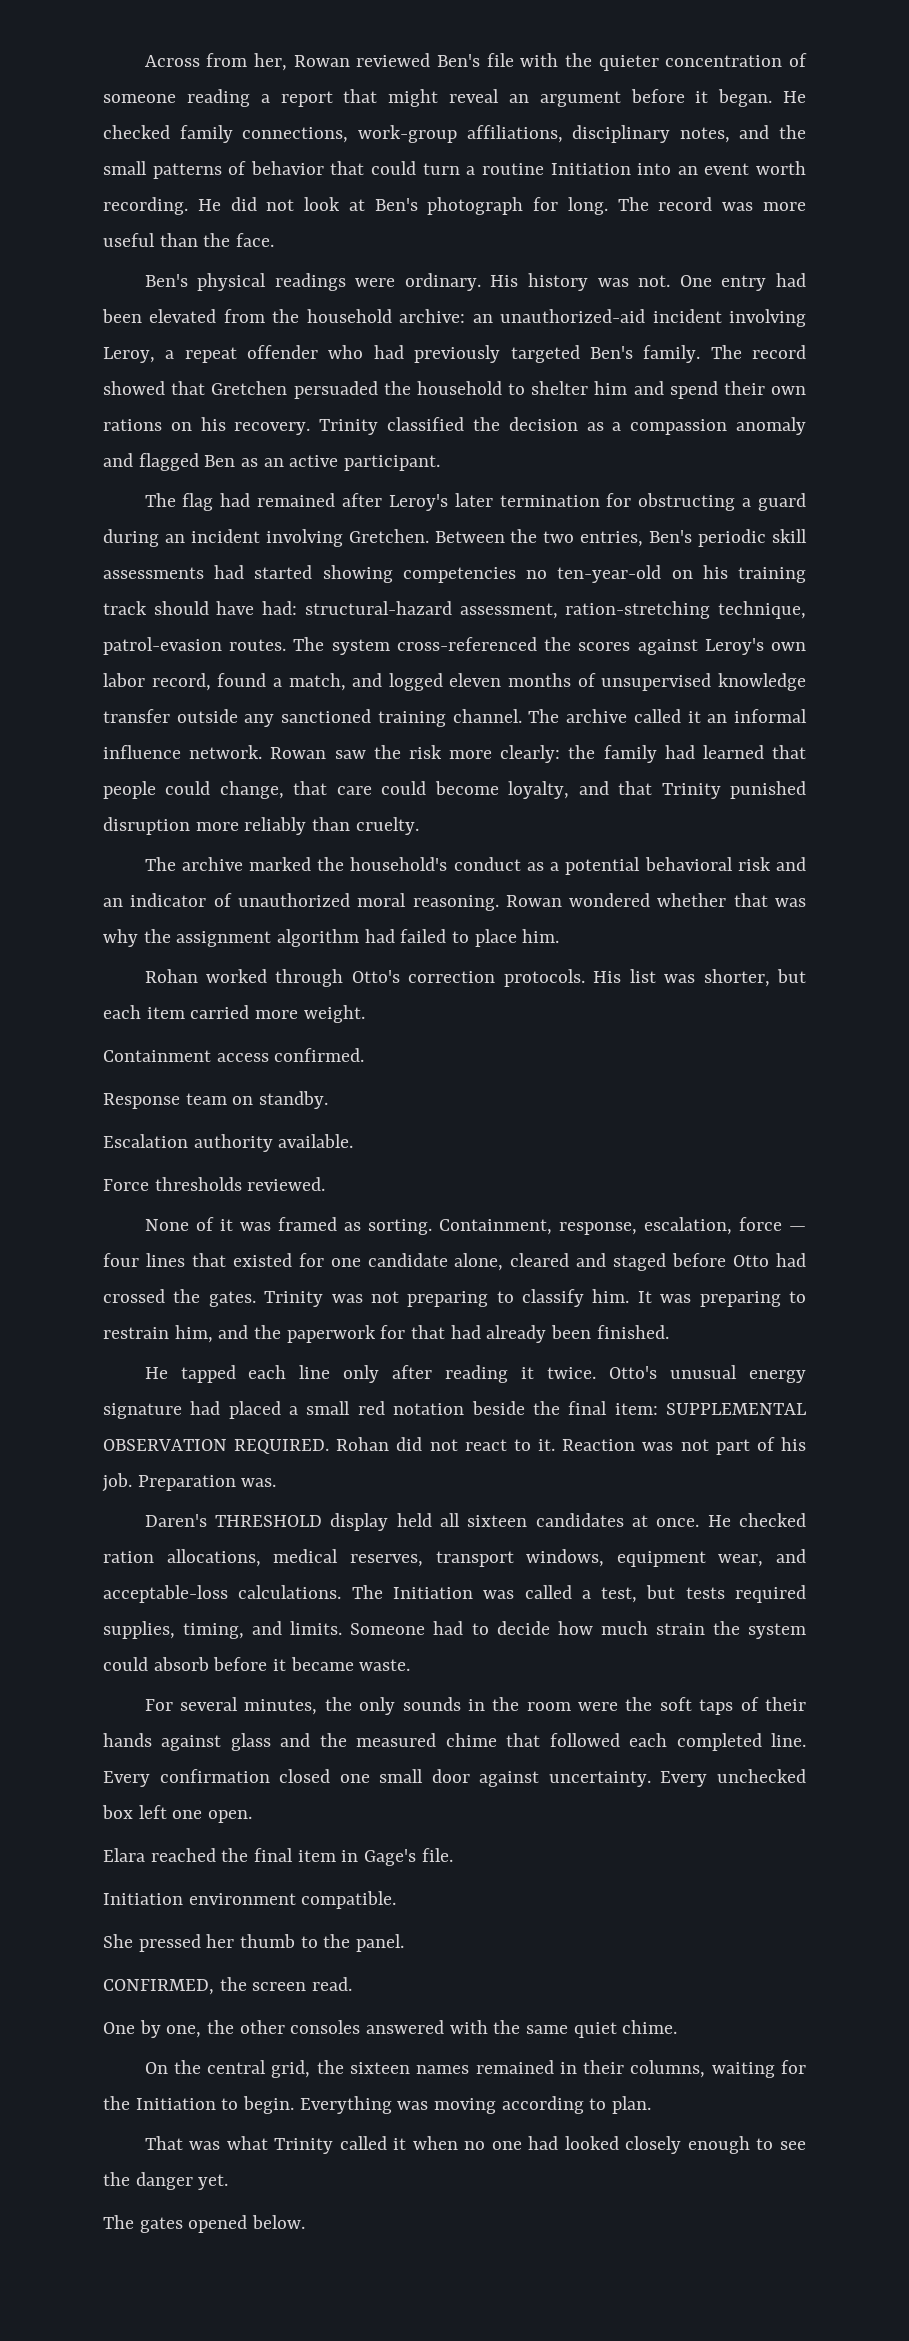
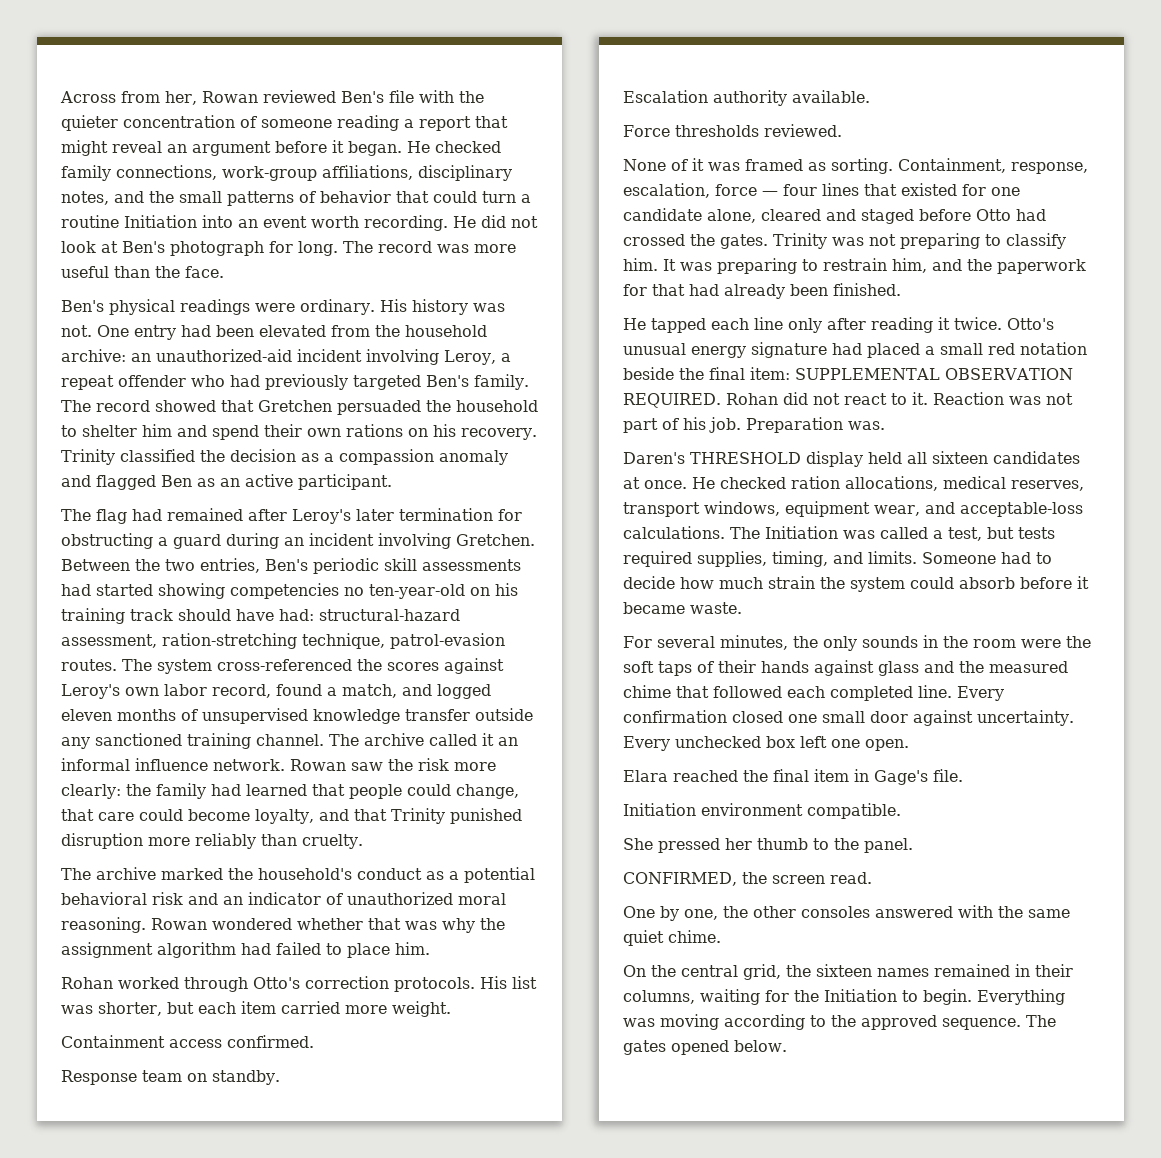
- Everything was moving according to plan.
- That was what Trinity called it when no one had looked closely enough to see the danger yet.
- The gates opened below.
+ Everything was moving according to the approved sequence. The gates opened below.

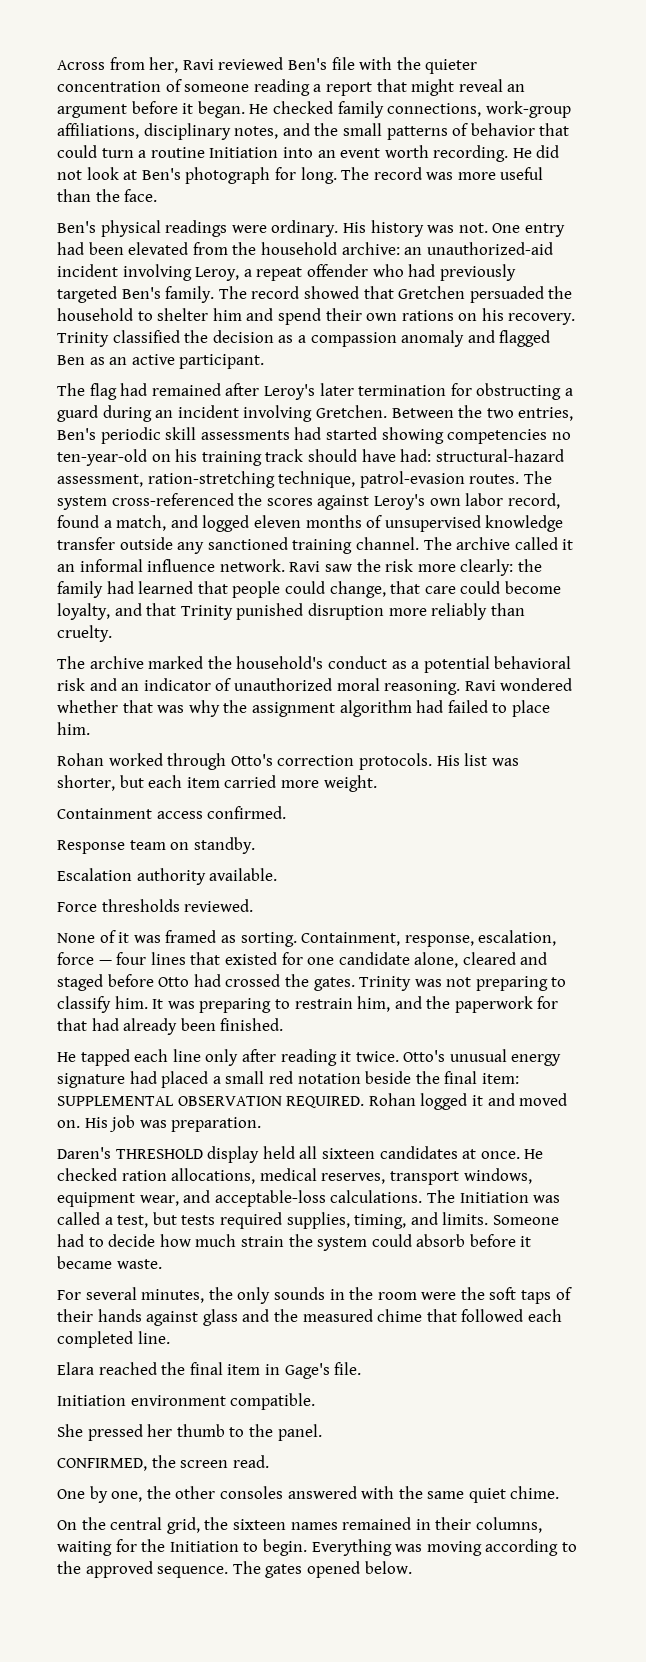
- Across from her, Rowan reviewed Ben's file with the quieter concentration of someone reading a report that might reveal an argument before it began.
+ Across from her, Ravi reviewed Ben's file with the quieter concentration of someone reading a report that might reveal an argument before it began.
- Rowan saw the risk more clearly: the family had learned that people could change, that care could become loyalty, and that Trinity punished disruption more reliably than cruelty.
+ Ravi saw the risk more clearly: the family had learned that people could change, that care could become loyalty, and that Trinity punished disruption more reliably than cruelty.
- Rowan wondered whether that was why the assignment algorithm had failed to place him.
+ Ravi wondered whether that was why the assignment algorithm had failed to place him.
- Rohan did not react to it. Reaction was not part of his job. Preparation was.
+ Rohan logged it and moved on. His job was preparation.
- Every confirmation closed one small door against uncertainty. Every unchecked box left one open.

